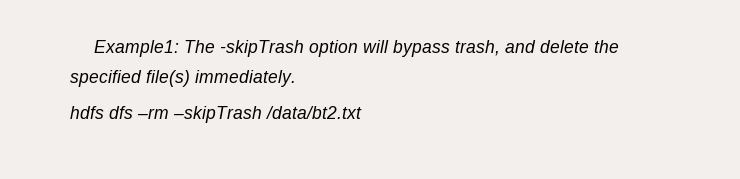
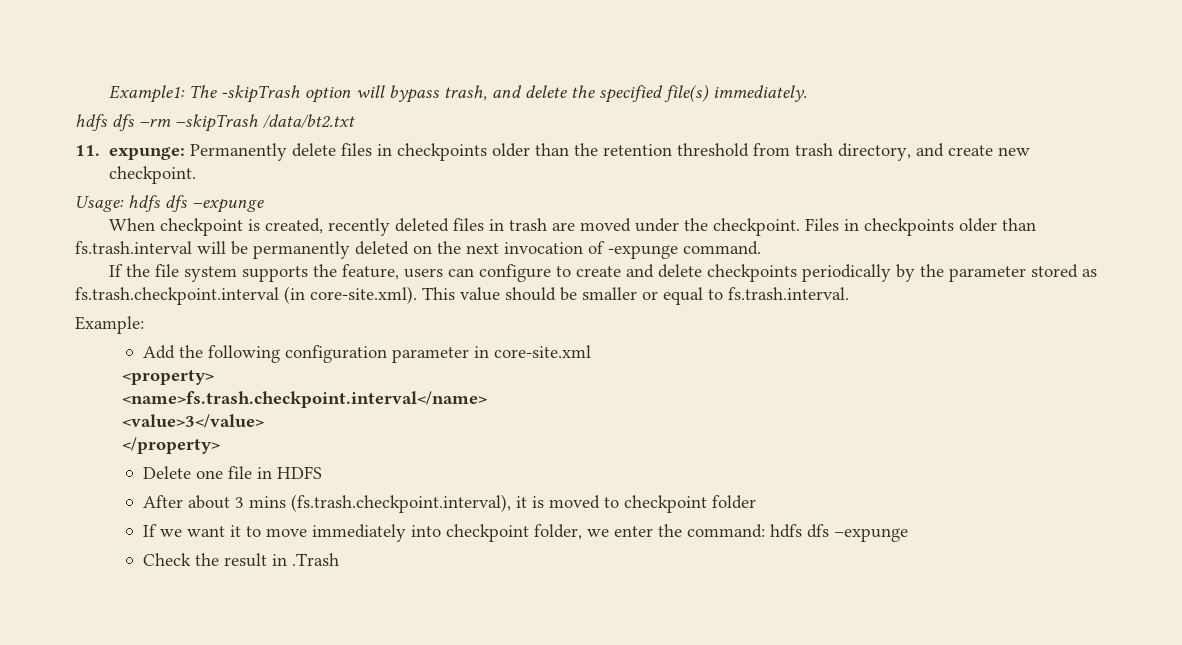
+ 11. expunge: Permanently delete files in checkpoints older than the retention threshold from trash directory, and create new checkpoint.
+ Usage: hdfs dfs –expunge
+ When checkpoint is created, recently deleted files in trash are moved under the checkpoint. Files in checkpoints older than fs.trash.interval will be permanently deleted on the next invocation of -expunge command.
+ If the file system supports the feature, users can configure to create and delete checkpoints periodically by the parameter stored as fs.trash.checkpoint.interval (in core-site.xml). This value should be smaller or equal to fs.trash.interval.
+ Example:
+ Add the following configuration parameter in core-site.xml
+ <property>
+ <name>fs.trash.checkpoint.interval</name>
+ <value>3</value>
+ </property>
+ Delete one file in HDFS
+ After about 3 mins (fs.trash.checkpoint.interval), it is moved to checkpoint folder
+ If we want it to move immediately into checkpoint folder, we enter the command: hdfs dfs –expunge
+ Check the result in .Trash

